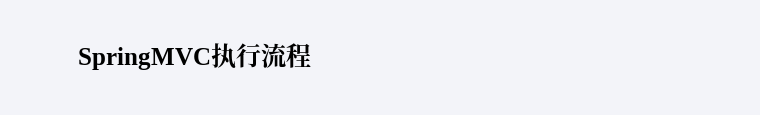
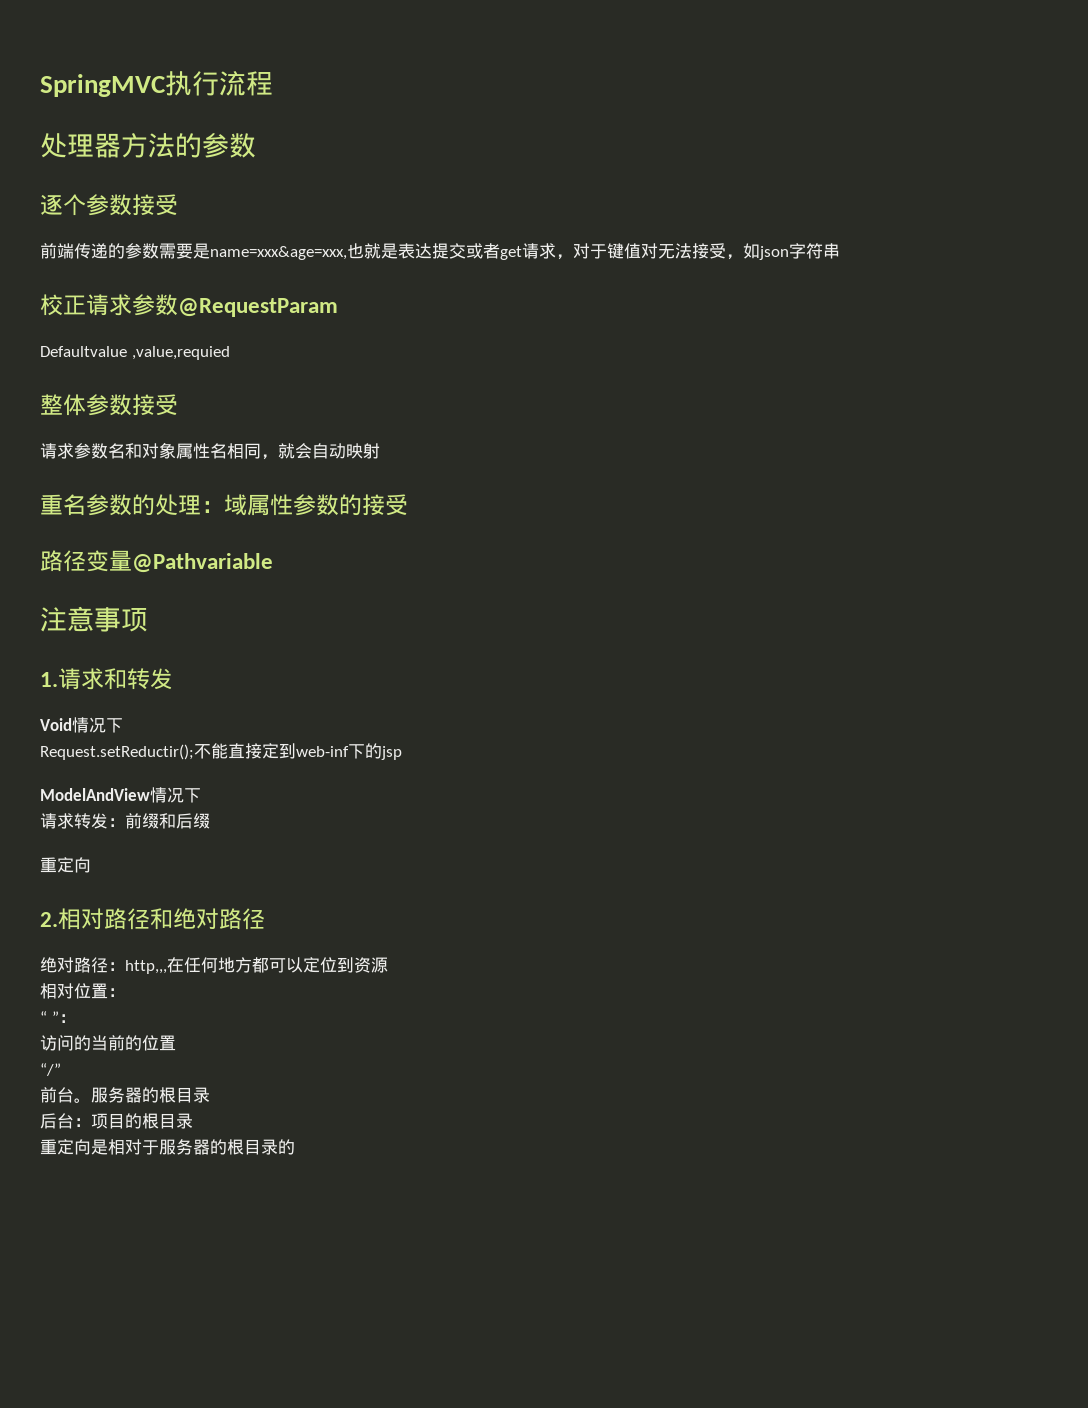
+ 处理器方法的参数
+ 逐个参数接受
+ 前端传递的参数需要是name=xxx&age=xxx,也就是表达提交或者get请求，对于键值对无法接受，如json字符串
+ 校正请求参数@RequestParam
+ Defaultvalue ,value,requied
+ 整体参数接受
+ 请求参数名和对象属性名相同，就会自动映射
+ 重名参数的处理：域属性参数的接受
+ 路径变量@Pathvariable
+ 注意事项
+ 1.请求和转发
+ Void情况下
+ Request.setReductir();不能直接定到web-inf下的jsp
+ ModelAndView情况下
+ 请求转发：前缀和后缀
+ 重定向
+ 2.相对路径和绝对路径
+ 绝对路径：http,,,在任何地方都可以定位到资源
+ 相对位置：
+ “ ”：
+ 访问的当前的位置
+ “/”
+ 前台。服务器的根目录
+ 后台：项目的根目录
+ 重定向是相对于服务器的根目录的

